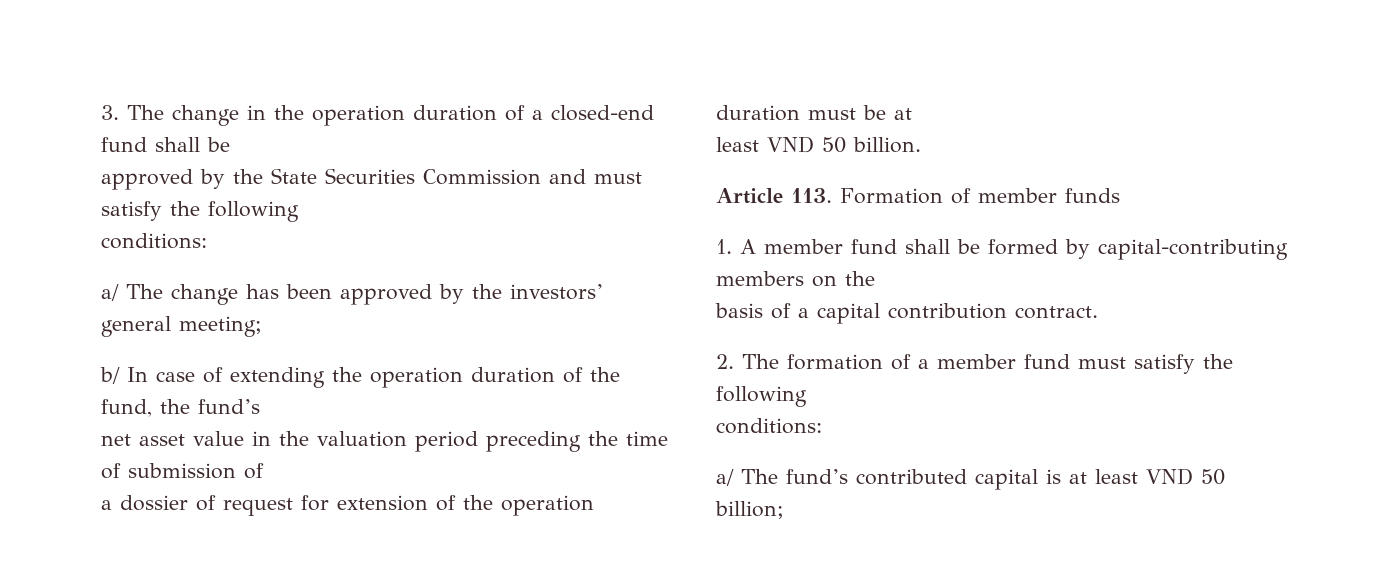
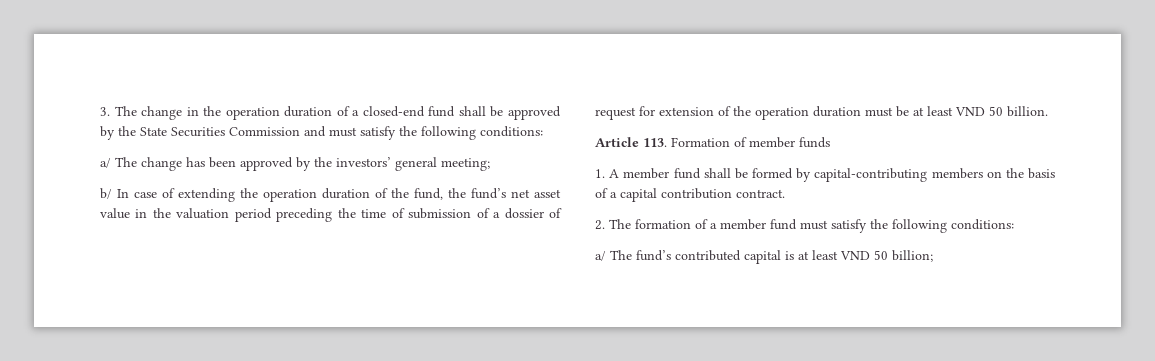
- 3. The change in the operation duration of a closed-end fund shall be
- approved by the State Securities Commission and must satisfy the following
- conditions:
+ 3. The change in the operation duration of a closed-end fund shall be approved by the State Securities Commission and must satisfy the following conditions:
- b/ In case of extending the operation duration of the fund, the fund’s
- net asset value in the valuation period preceding the time of submission of
- a dossier of request for extension of the operation duration must be at
- least VND 50 billion.
+ b/ In case of extending the operation duration of the fund, the fund’s net asset value in the valuation period preceding the time of submission of a dossier of request for extension of the operation duration must be at least VND 50 billion.
- 1. A member fund shall be formed by capital-contributing members on the
- basis of a capital contribution contract.
+ 1. A member fund shall be formed by capital-contributing members on the basis of a capital contribution contract.
- 2. The formation of a member fund must satisfy the following
- conditions:
+ 2. The formation of a member fund must satisfy the following conditions:

